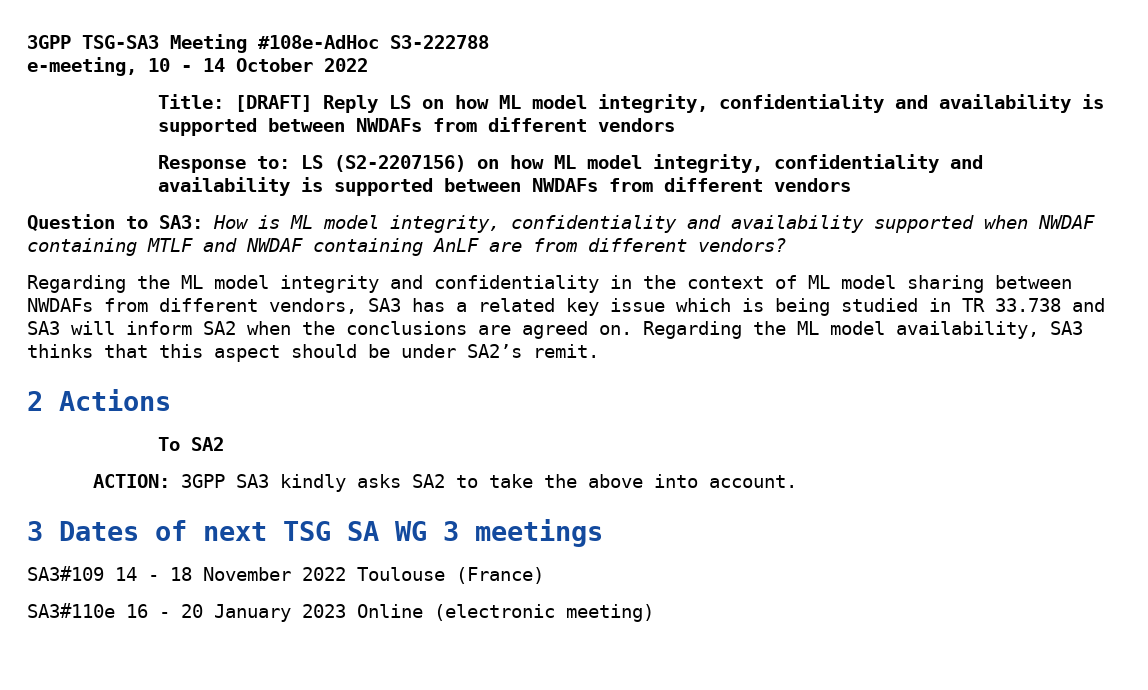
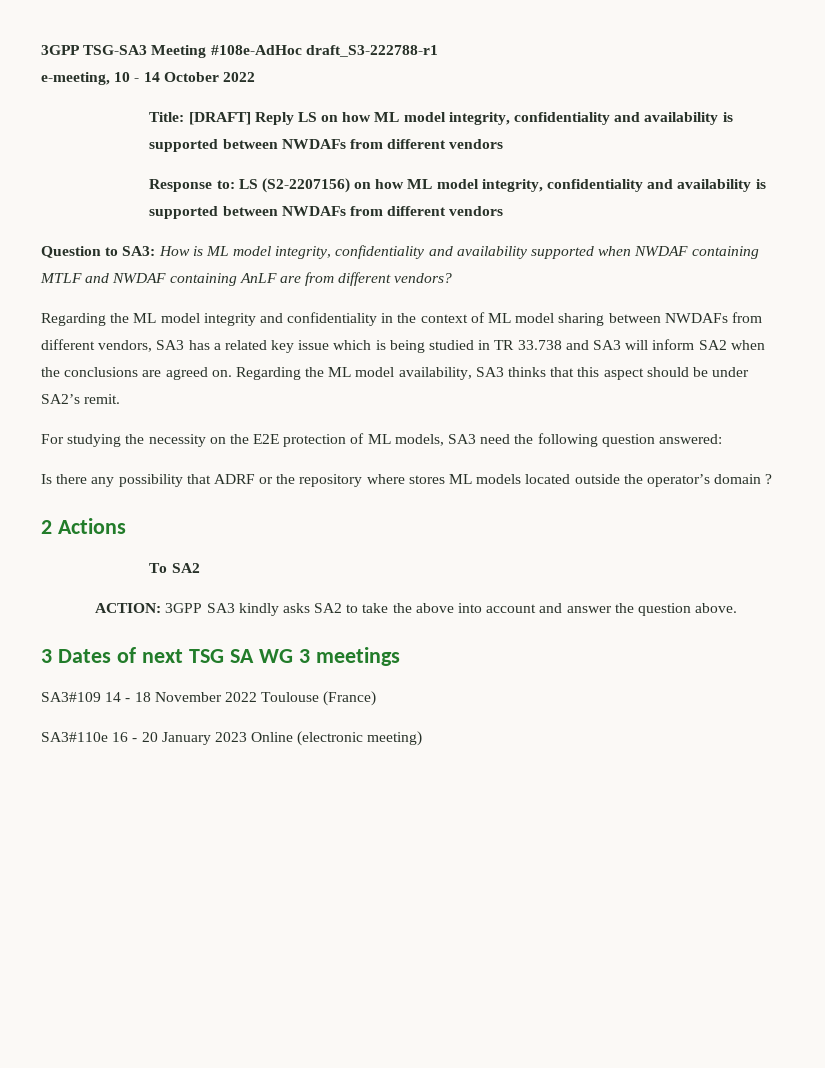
- 3GPP TSG-SA3 Meeting #108e-AdHoc S3-222788
+ 3GPP TSG-SA3 Meeting #108e-AdHoc draft_S3-222788-r1
+ For studying the necessity on the E2E protection of ML models, SA3 need the following question answered:
+ Is there any possibility that ADRF or the repository where stores ML models located outside the operator’s domain ?
- ACTION: 3GPP SA3 kindly asks SA2 to take the above into account.
+ ACTION: 3GPP SA3 kindly asks SA2 to take the above into account and answer the question above.

